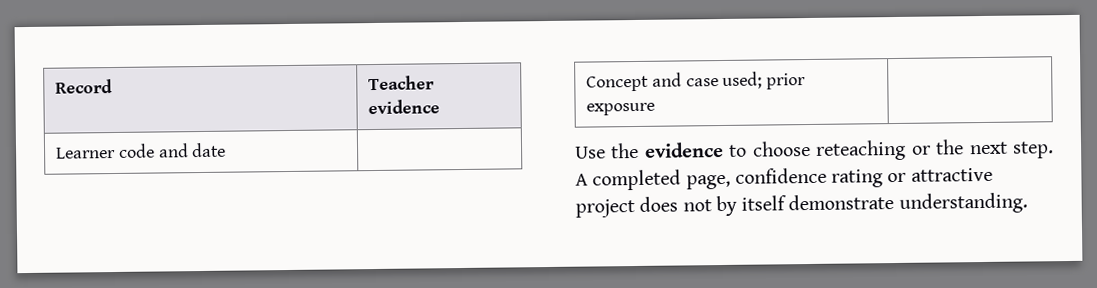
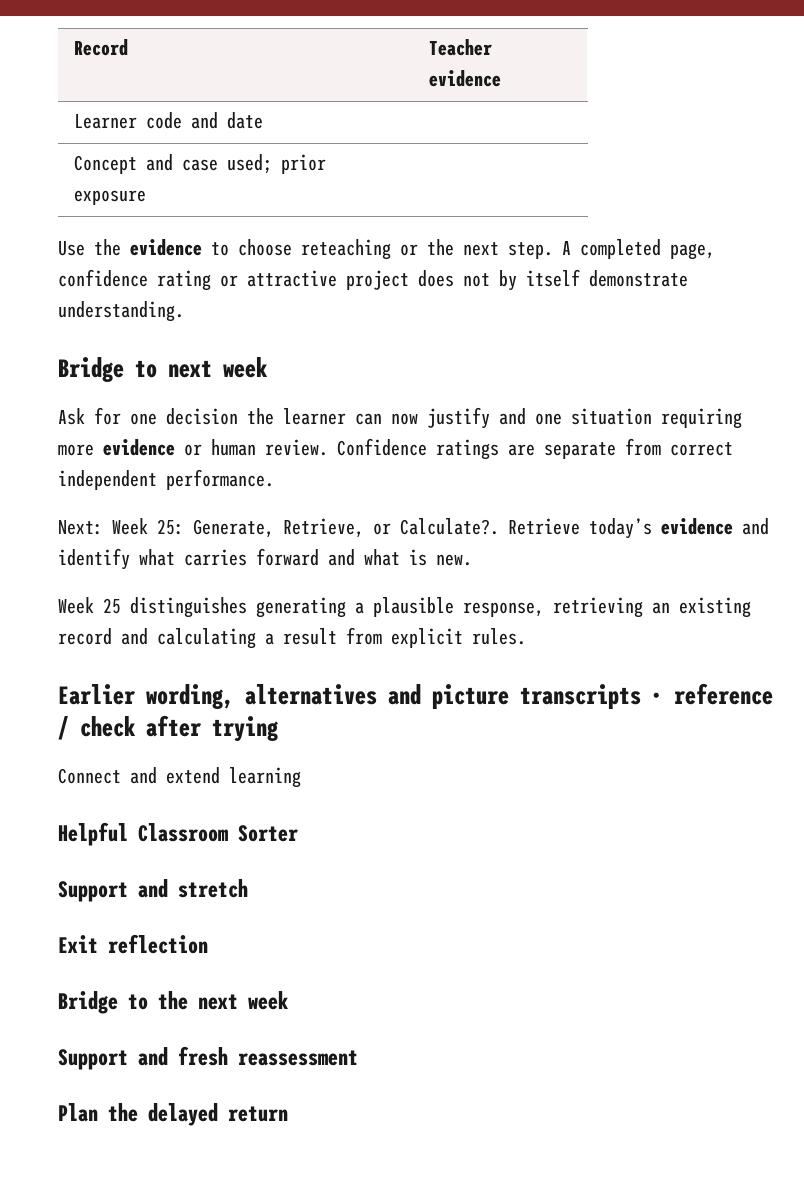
+ Bridge to next week
+ Ask for one decision the learner can now justify and one situation requiring more evidence or human review. Confidence ratings are separate from correct independent performance.
+ Next: Week 25: Generate, Retrieve, or Calculate?. Retrieve today’s evidence and identify what carries forward and what is new.
+ Week 25 distinguishes generating a plausible response, retrieving an existing record and calculating a result from explicit rules.
+ Earlier wording, alternatives and picture transcripts · reference / check after trying
+ Connect and extend learning
+ Helpful Classroom Sorter
+ Support and stretch
+ Exit reflection
+ Bridge to the next week
+ Support and fresh reassessment
+ Plan the delayed return

